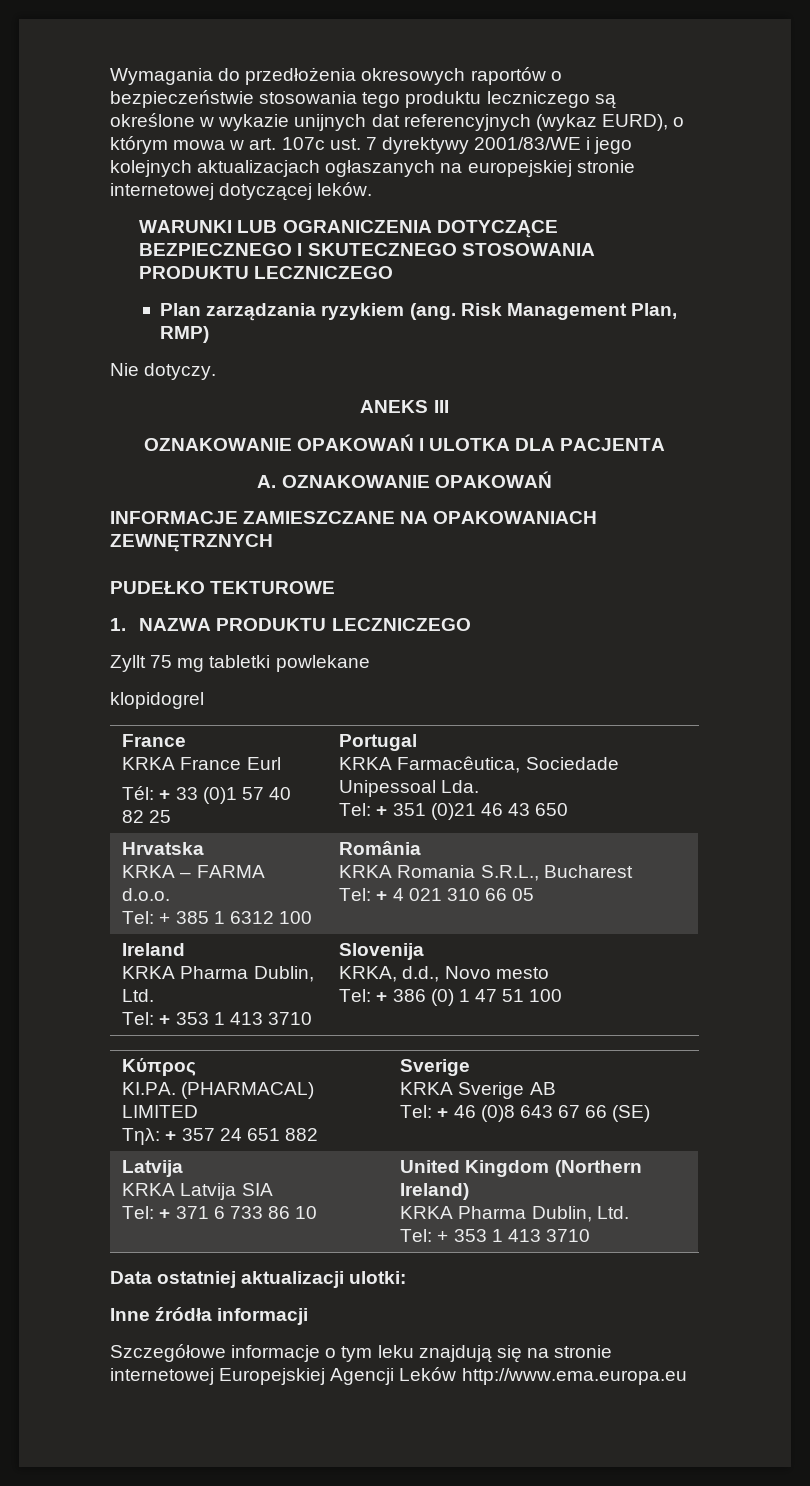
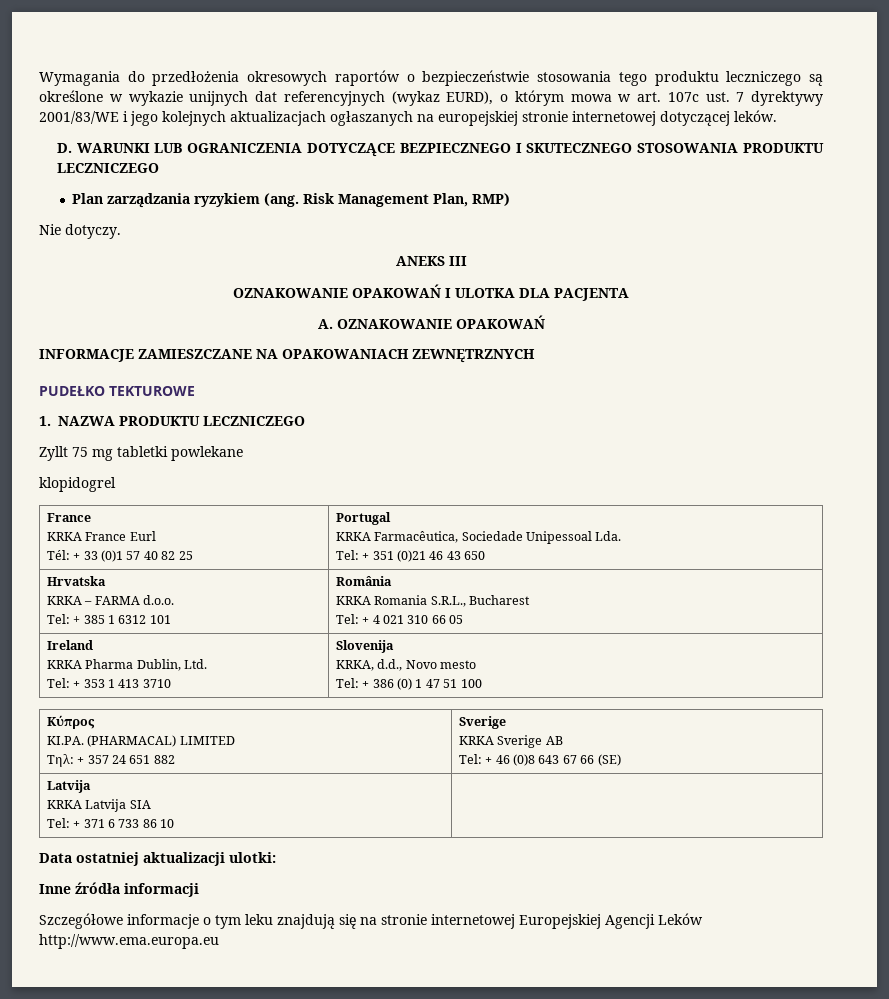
- WARUNKI LUB OGRANICZENIA DOTYCZĄCE BEZPIECZNEGO I SKUTECZNEGO STOSOWANIA PRODUKTU LECZNICZEGO
+ D. WARUNKI LUB OGRANICZENIA DOTYCZĄCE BEZPIECZNEGO I SKUTECZNEGO STOSOWANIA PRODUKTU LECZNICZEGO
  Hrvatska
  KRKA – FARMA d.o.o.
- Tel: + 385 1 6312 100 | România
+ Tel: + 385 1 6312 101 | România
  Κύπρος
  KI.PA. (PHARMACAL) LIMITED
  Τηλ: + 357 24 651 882 | Sverige
  KRKA Sverige AB
  Tel: + 46 (0)8 643 67 66 (SE)
  Latvija
  KRKA Latvija SIA
- Tel: + 371 6 733 86 10 | United Kingdom (Northern Ireland)
- KRKA Pharma Dublin, Ltd.
- Tel: + 353 1 413 3710
+ Tel: + 371 6 733 86 10 |

